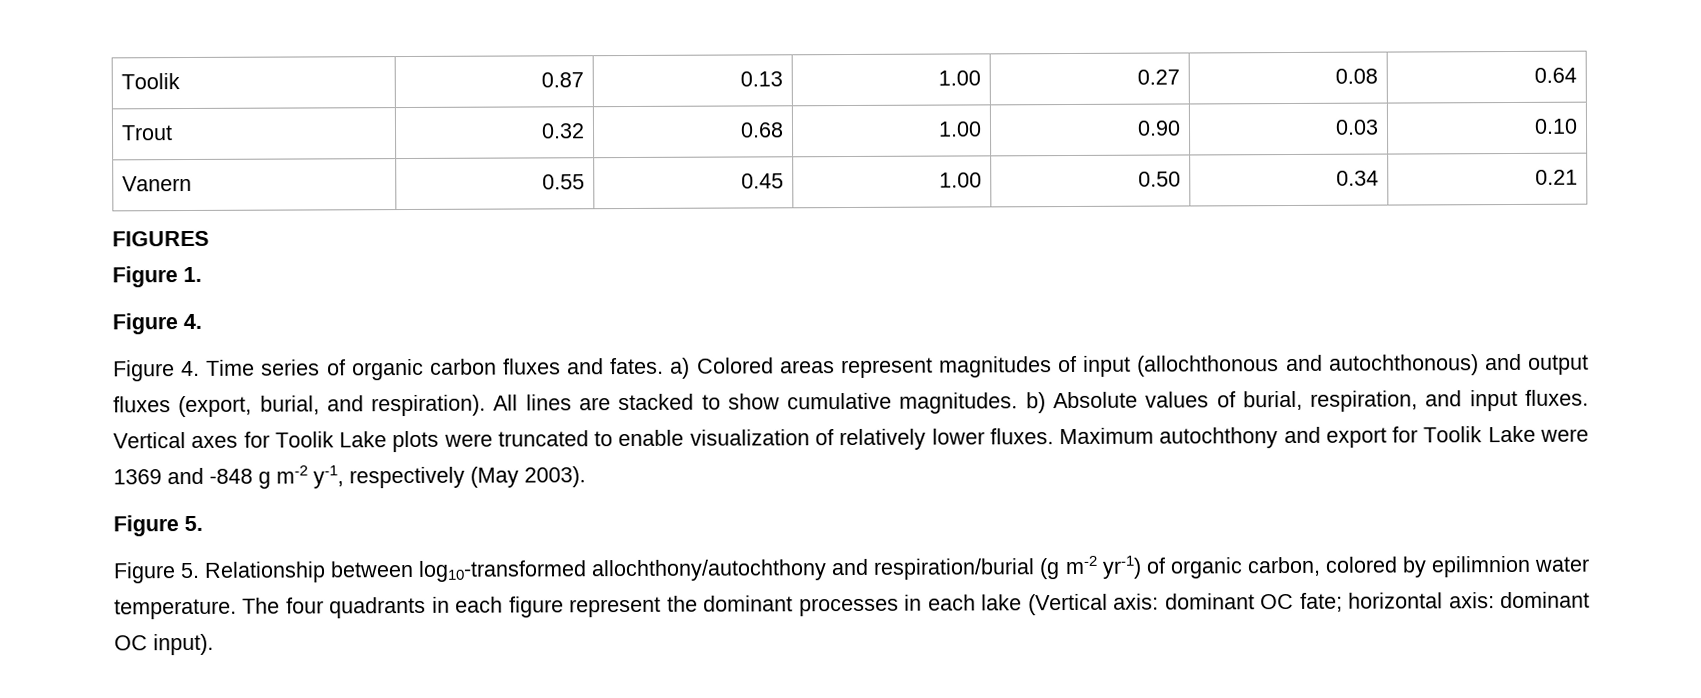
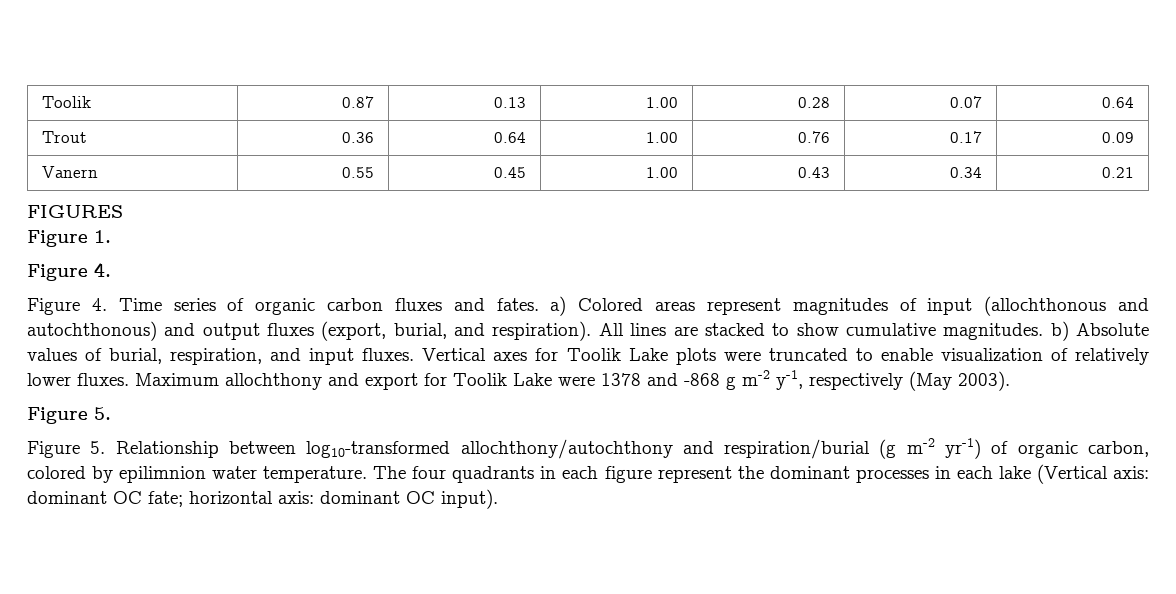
- Toolik | 0.87 | 0.13 | 1.00 | 0.27 | 0.08 | 0.64
+ Toolik | 0.87 | 0.13 | 1.00 | 0.28 | 0.07 | 0.64
- Trout | 0.32 | 0.68 | 1.00 | 0.90 | 0.03 | 0.10
+ Trout | 0.36 | 0.64 | 1.00 | 0.76 | 0.17 | 0.09
- Vanern | 0.55 | 0.45 | 1.00 | 0.50 | 0.34 | 0.21
+ Vanern | 0.55 | 0.45 | 1.00 | 0.43 | 0.34 | 0.21
- Maximum autochthony and export for Toolik Lake were 1369 and -848 g m-2 y-1, respectively (May 2003).
+ Maximum allochthony and export for Toolik Lake were 1378 and -868 g m-2 y-1, respectively (May 2003).

